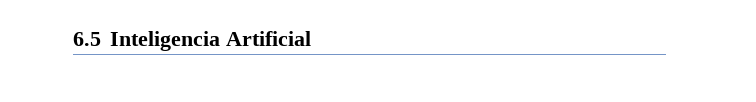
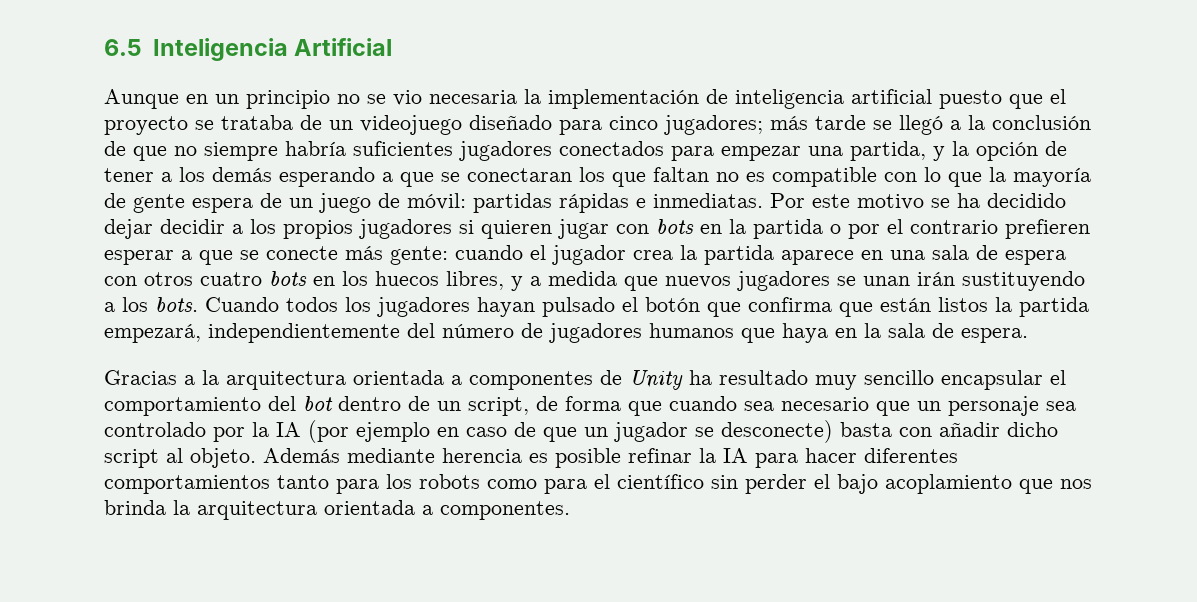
+ Aunque en un principio no se vio necesaria la implementación de inteligencia artificial puesto que el proyecto se trataba de un videojuego diseñado para cinco jugadores; más tarde se llegó a la conclusión de que no siempre habría suficientes jugadores conectados para empezar una partida, y la opción de tener a los demás esperando a que se conectaran los que faltan no es compatible con lo que la mayoría de gente espera de un juego de móvil: partidas rápidas e inmediatas. Por este motivo se ha decidido dejar decidir a los propios jugadores si quieren jugar con bots en la partida o por el contrario prefieren esperar a que se conecte más gente: cuando el jugador crea la partida aparece en una sala de espera con otros cuatro bots en los huecos libres, y a medida que nuevos jugadores se unan irán sustituyendo a los bots. Cuando todos los jugadores hayan pulsado el botón que confirma que están listos la partida empezará, independientemente del número de jugadores humanos que haya en la sala de espera.
+ Gracias a la arquitectura orientada a componentes de Unity ha resultado muy sencillo encapsular el comportamiento del bot dentro de un script, de forma que cuando sea necesario que un personaje sea controlado por la IA (por ejemplo en caso de que un jugador se desconecte) basta con añadir dicho script al objeto. Además mediante herencia es posible refinar la IA para hacer diferentes comportamientos tanto para los robots como para el científico sin perder el bajo acoplamiento que nos brinda la arquitectura orientada a componentes.

